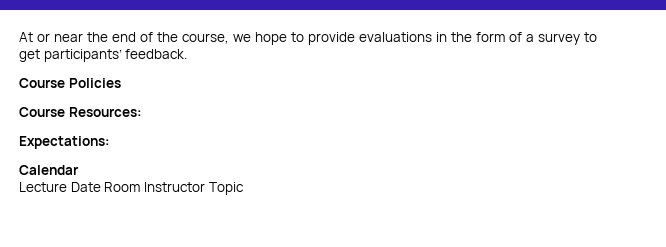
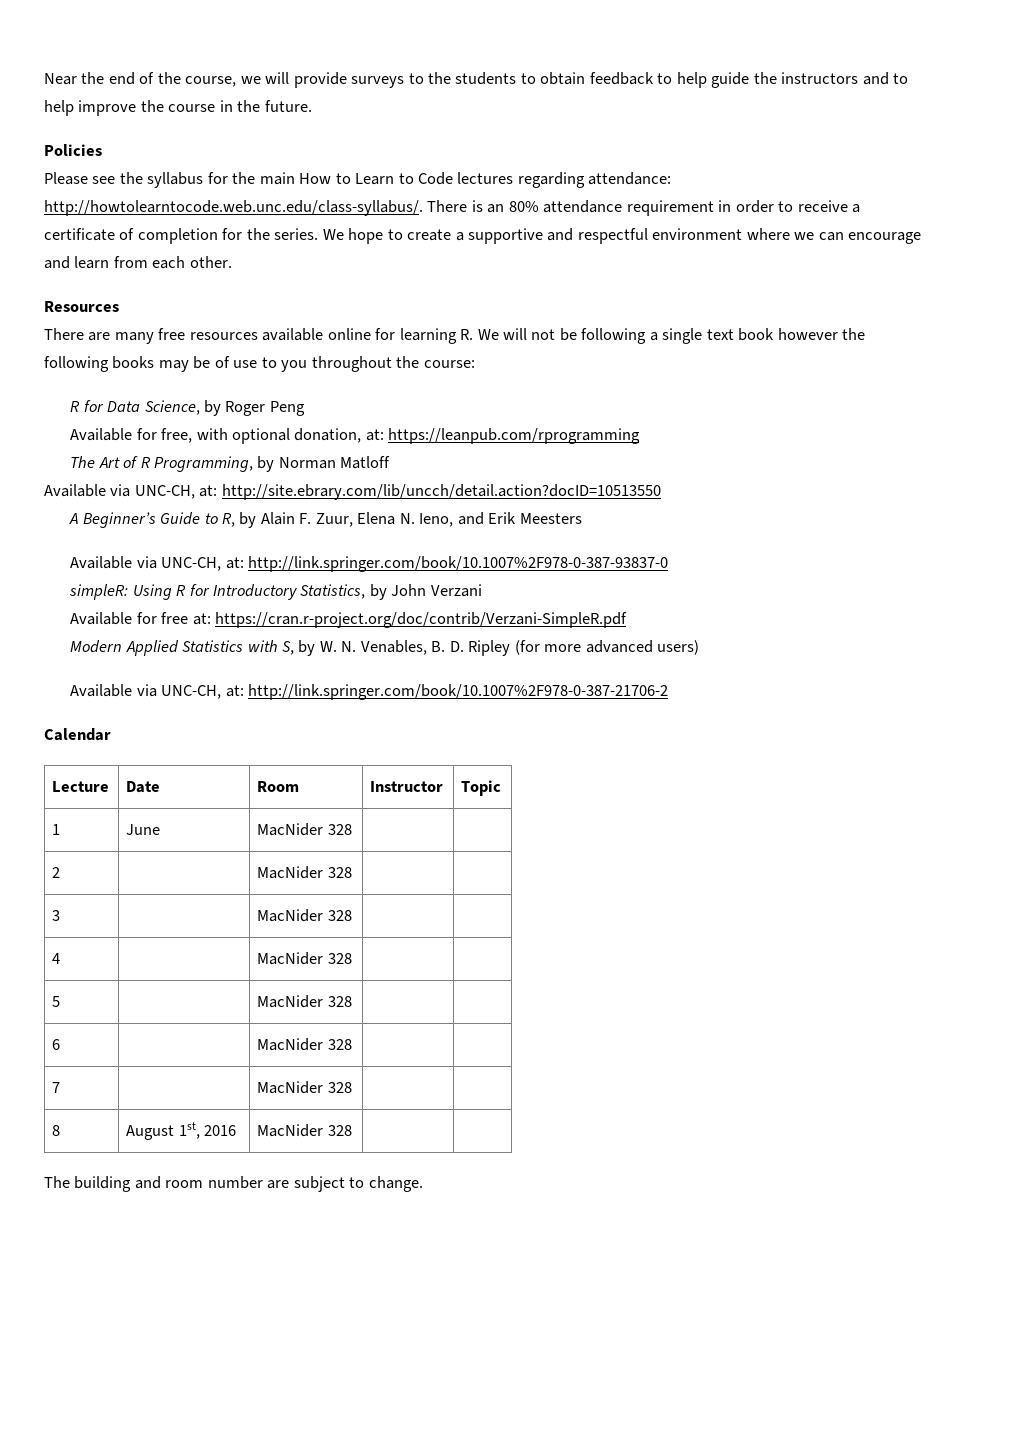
- At or near the end of the course, we hope to provide evaluations in the form of a survey to get participants’ feedback.
- Course Policies
- Course Resources:
- Expectations:
+ Near the end of the course, we will provide surveys to the students to obtain feedback to help guide the instructors and to help improve the course in the future.
+ Policies
+ Please see the syllabus for the main How to Learn to Code lectures regarding attendance: http://howtolearntocode.web.unc.edu/class-syllabus/. There is an 80% attendance requirement in order to receive a certificate of completion for the series. We hope to create a supportive and respectful environment where we can encourage and learn from each other.
+ Resources
+ There are many free resources available online for learning R. We will not be following a single text book however the following books may be of use to you throughout the course:
+ R for Data Science, by Roger Peng
+ Available for free, with optional donation, at: https://leanpub.com/rprogramming
+ The Art of R Programming, by Norman Matloff
+ Available via UNC-CH, at: http://site.ebrary.com/lib/uncch/detail.action?docID=10513550
+ A Beginner’s Guide to R, by Alain F. Zuur, Elena N. Ieno, and Erik Meesters
+ Available via UNC-CH, at: http://link.springer.com/book/10.1007%2F978-0-387-93837-0
+ simpleR: Using R for Introductory Statistics, by John Verzani
+ Available for free at: https://cran.r-project.org/doc/contrib/Verzani-SimpleR.pdf
+ Modern Applied Statistics with S, by W. N. Venables, B. D. Ripley (for more advanced users)
+ Available via UNC-CH, at: http://link.springer.com/book/10.1007%2F978-0-387-21706-2
  Calendar
- Lecture Date Room Instructor Topic
+ Lecture | Date | Room | Instructor | Topic
+ 1 | June | MacNider 328 | |
+ 2 | | MacNider 328 | |
+ 3 | | MacNider 328 | |
+ 4 | | MacNider 328 | |
+ 5 | | MacNider 328 | |
+ 6 | | MacNider 328 | |
+ 7 | | MacNider 328 | |
+ 8 | August 1st, 2016 | MacNider 328 | |
+ The building and room number are subject to change.

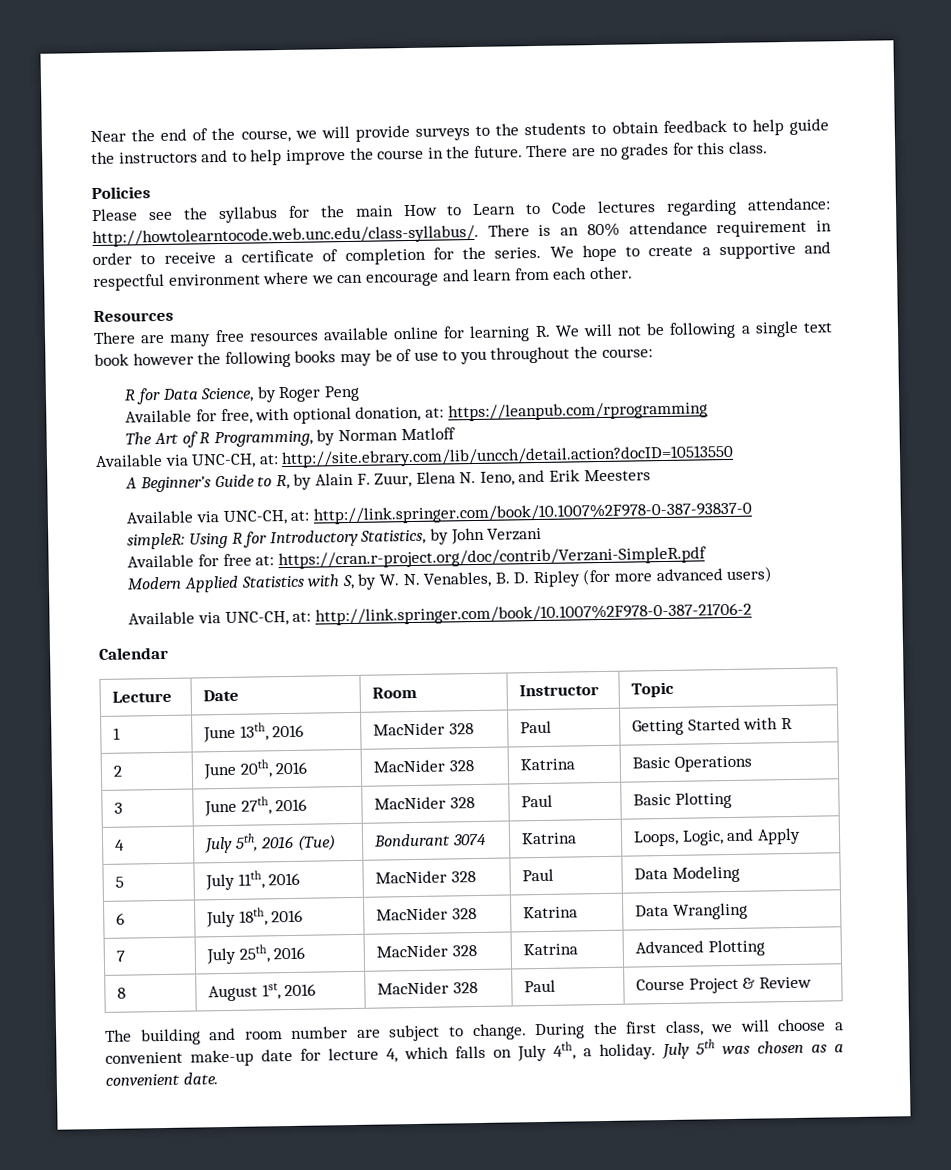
+ There are no grades for this class.
- 1 | June | MacNider 328 | |
- 2 | | MacNider 328 | |
- 3 | | MacNider 328 | |
- 4 | | MacNider 328 | |
- 5 | | MacNider 328 | |
- 6 | | MacNider 328 | |
- 7 | | MacNider 328 | |
+ 1 | June 13th, 2016 | MacNider 328 | Paul | Getting Started with R
+ 2 | June 20th, 2016 | MacNider 328 | Katrina | Basic Operations
+ 3 | June 27th, 2016 | MacNider 328 | Paul | Basic Plotting
+ 4 | July 5th, 2016 (Tue) | Bondurant 3074 | Katrina | Loops, Logic, and Apply
+ 5 | July 11th, 2016 | MacNider 328 | Paul | Data Modeling
+ 6 | July 18th, 2016 | MacNider 328 | Katrina | Data Wrangling
+ 7 | July 25th, 2016 | MacNider 328 | Katrina | Advanced Plotting
- 8 | August 1st, 2016 | MacNider 328 | |
+ 8 | August 1st, 2016 | MacNider 328 | Paul | Course Project & Review
+ During the first class, we will choose a convenient make-up date for lecture 4, which falls on July 4th, a holiday. July 5th was chosen as a convenient date.

